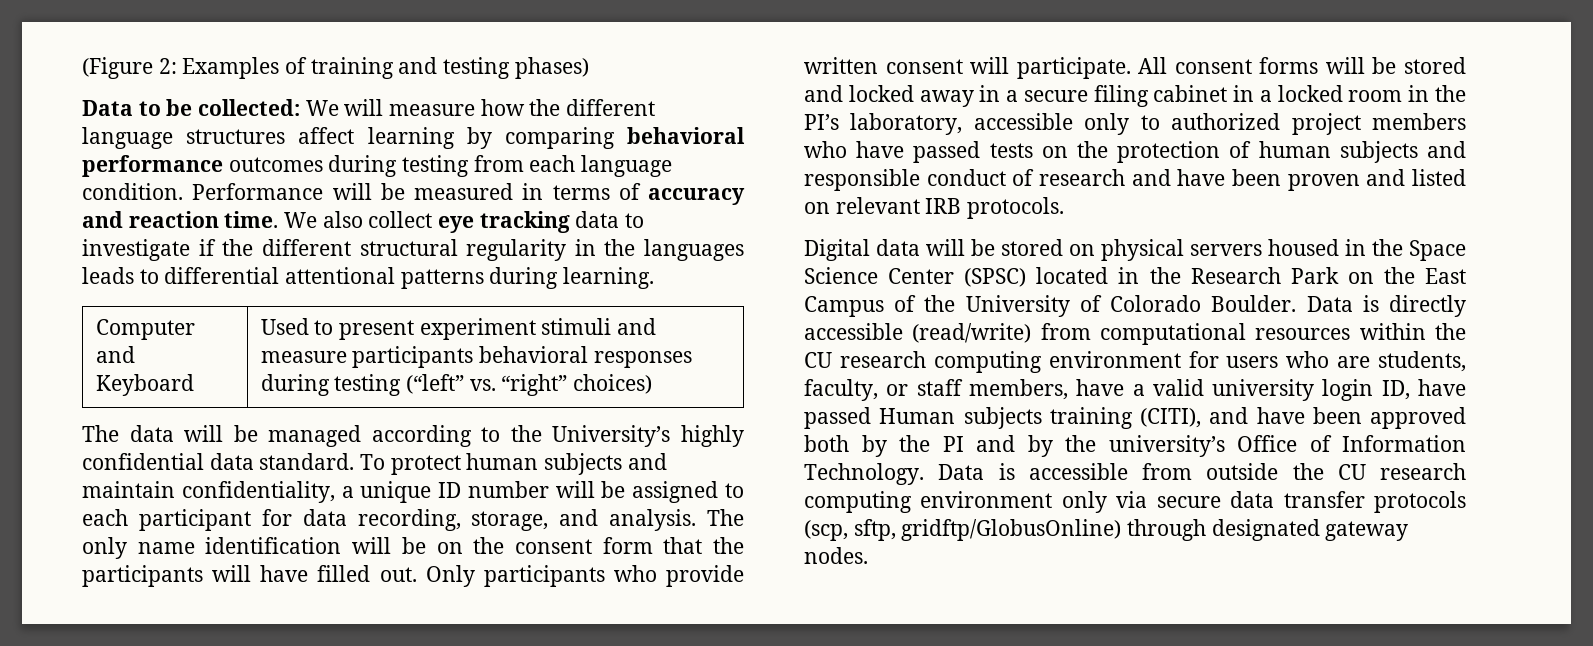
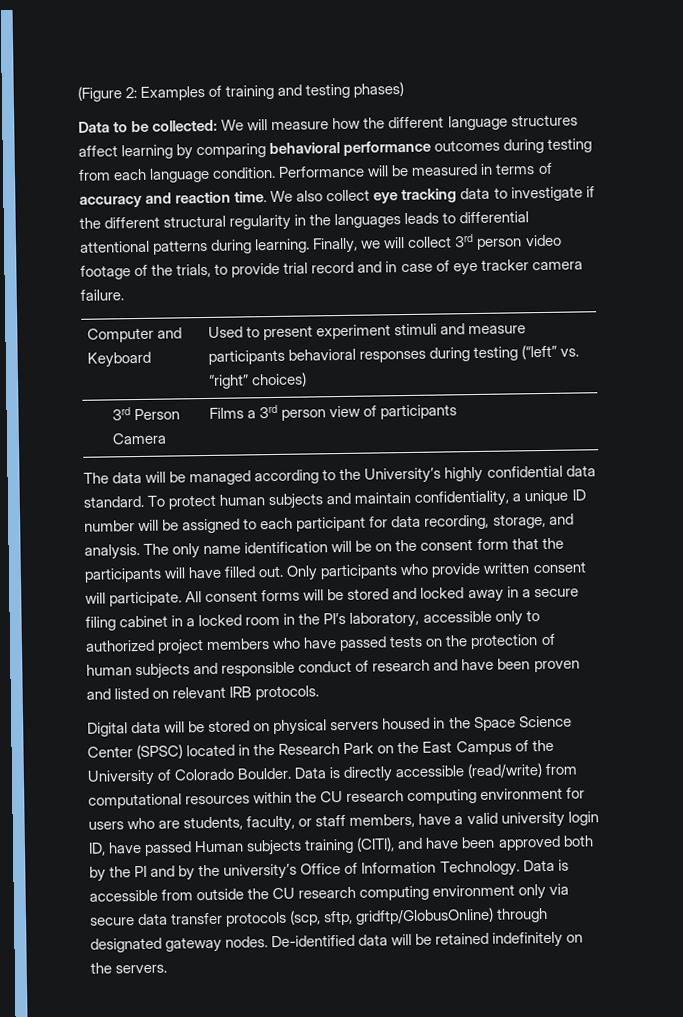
+ Finally, we will collect 3rd person video footage of the trials, to provide trial record and in case of eye tracker camera failure.
+ 3rd Person Camera | Films a 3rd person view of participants
+ De-identified data will be retained indefinitely on the servers.

